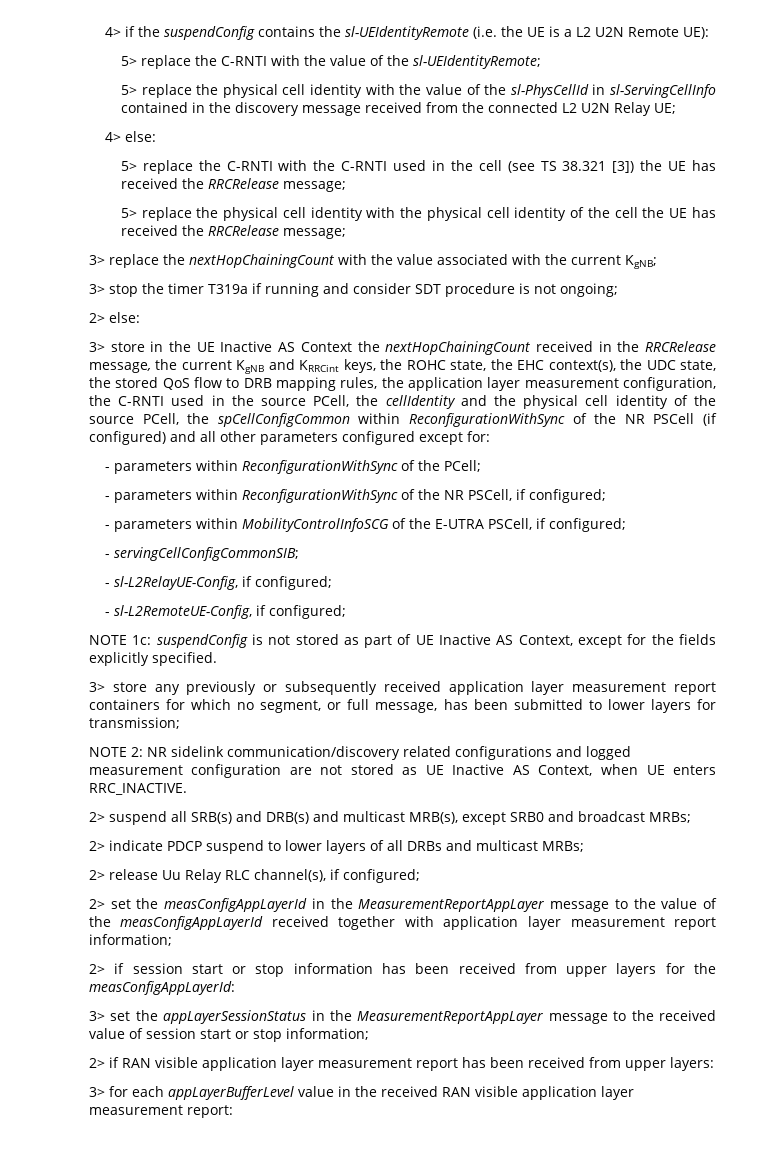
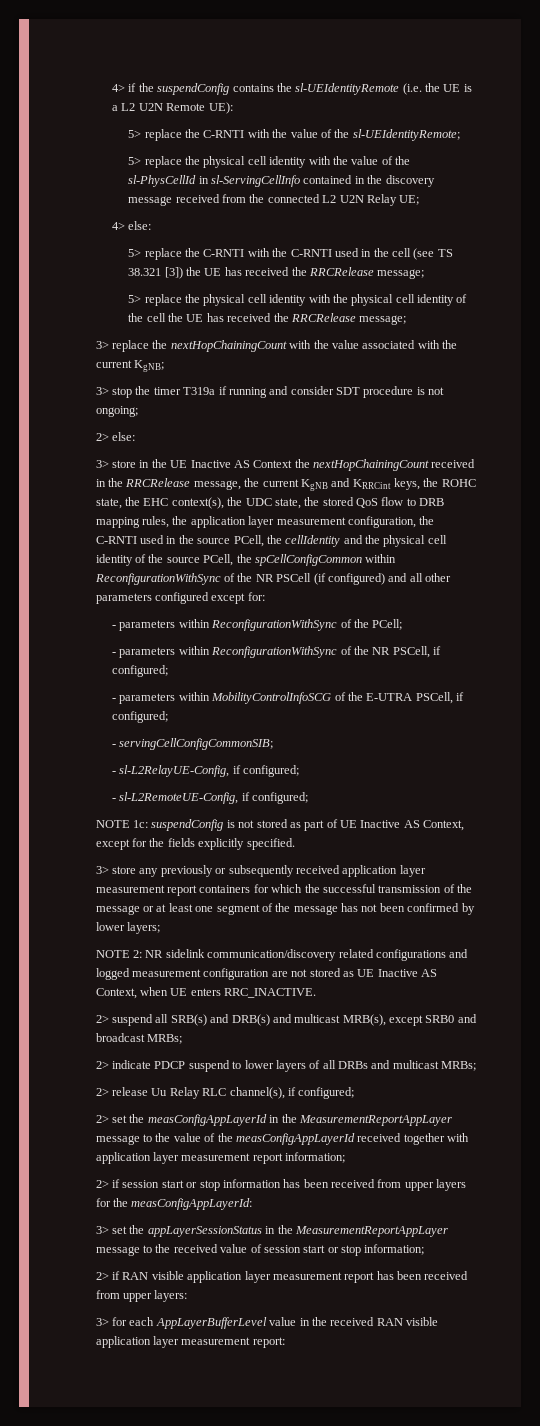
- 3> store any previously or subsequently received application layer measurement report containers for which no segment, or full message, has been submitted to lower layers for transmission;
+ 3> store any previously or subsequently received application layer measurement report containers for which the successful transmission of the message or at least one segment of the message has not been confirmed by lower layers;
- 3> for each appLayerBufferLevel value in the received RAN visible application layer measurement report:
+ 3> for each AppLayerBufferLevel value in the received RAN visible application layer measurement report:

